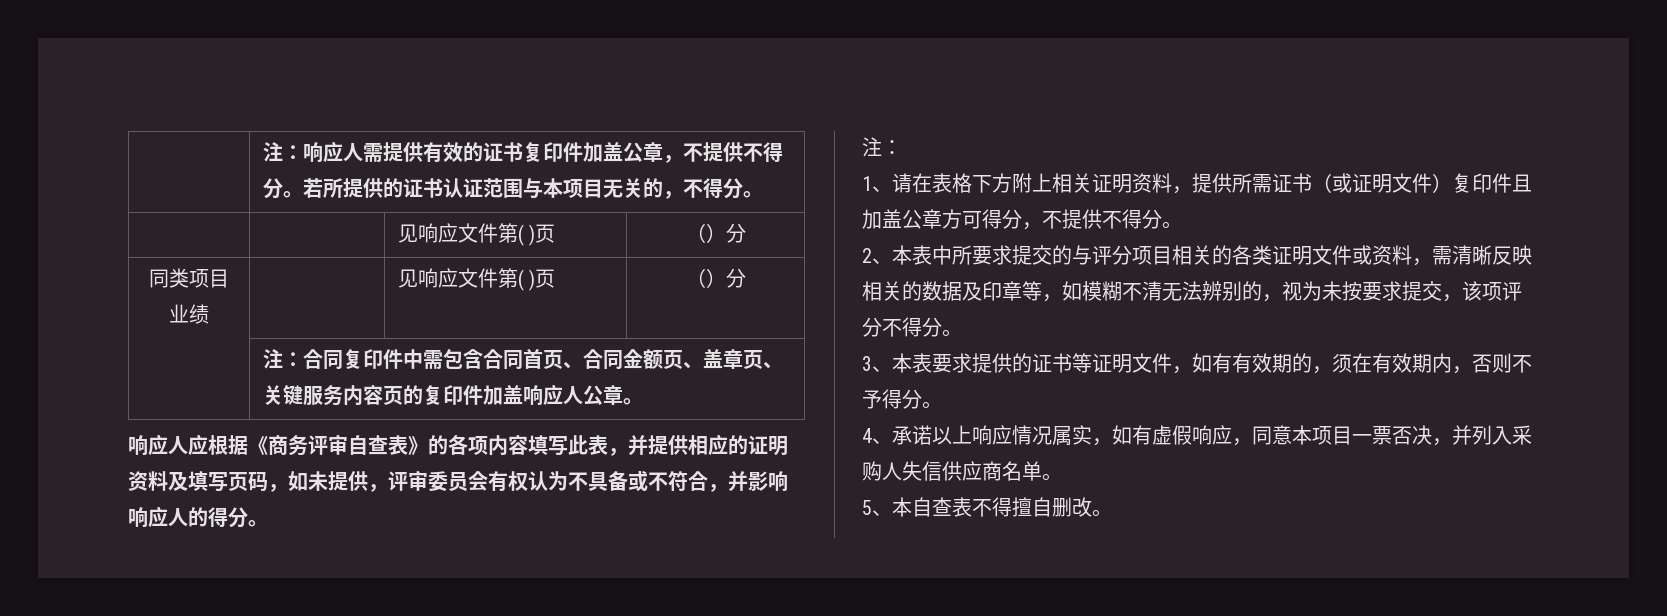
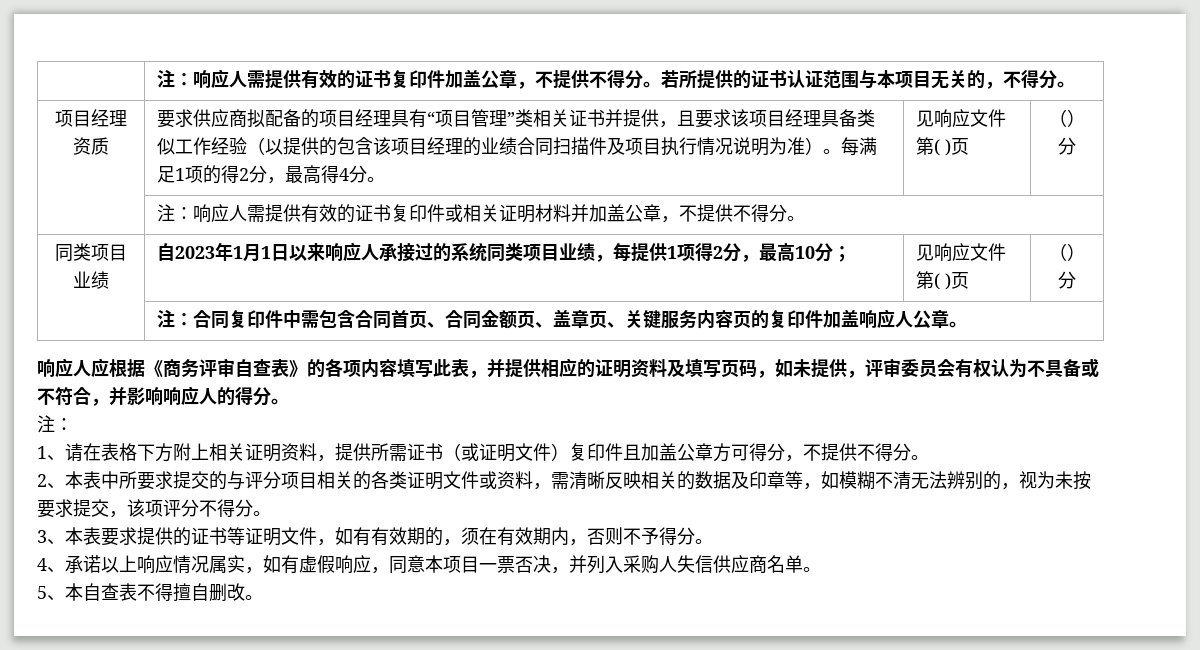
  | 注：响应人需提供有效的证书复印件加盖公章，不提供不得分。若所提供的证书认证范围与本项目无关的，不得分。
- | | 见响应文件第( )页 | （）分
- 同类项目业绩 | | 见响应文件第( )页 | （）分
+ 项目经理资质 | 要求供应商拟配备的项目经理具有“项目管理”类相关证书并提供，且要求该项目经理具备类似工作经验（以提供的包含该项目经理的业绩合同扫描件及项目执行情况说明为准）。每满足1项的得2分，最高得4分。 | 见响应文件第( )页 | （）分
+ | 注：响应人需提供有效的证书复印件或相关证明材料并加盖公章，不提供不得分。
+ 同类项目业绩 | 自2023年1月1日以来响应人承接过的系统同类项目业绩，每提供1项得2分，最高10分； | 见响应文件第( )页 | （）分

